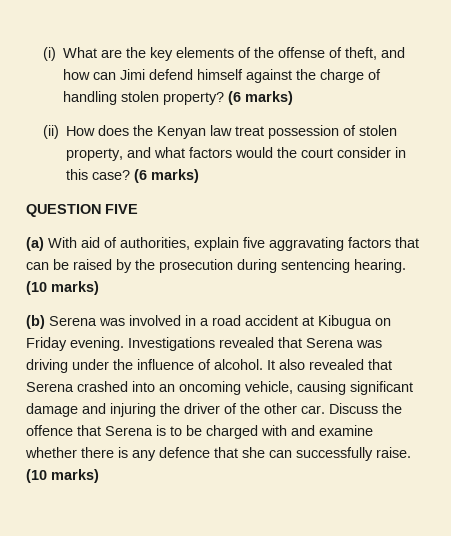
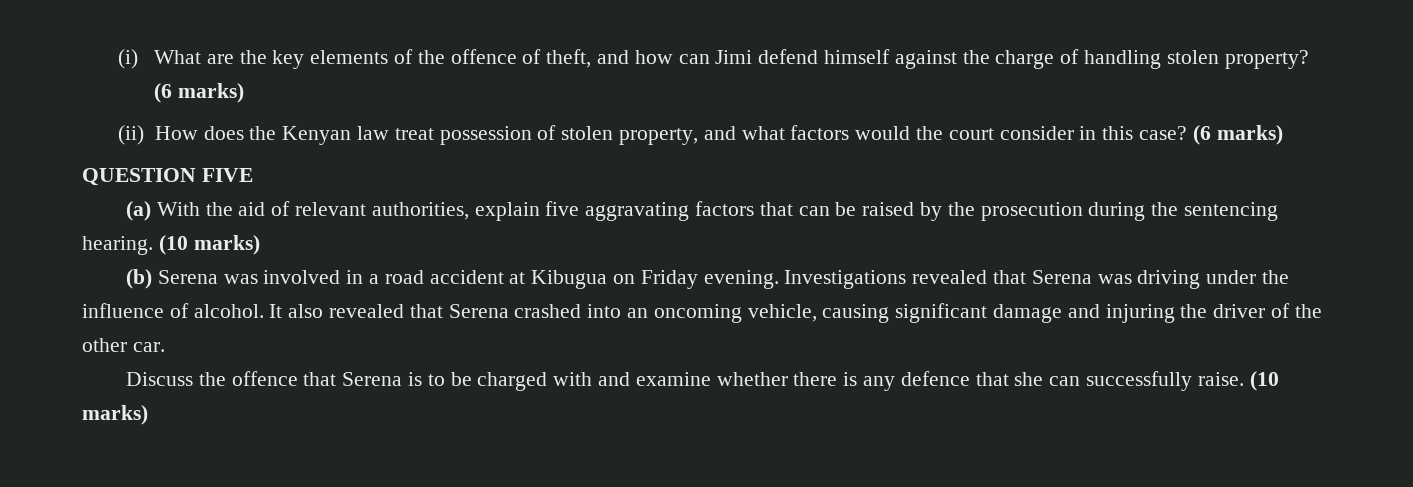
- (i) What are the key elements of the offense of theft, and how can Jimi defend himself against the charge of handling stolen property?
+ (i) What are the key elements of the offence of theft, and how can Jimi defend himself against the charge of handling stolen property?
- (a) With aid of authorities, explain five aggravating factors that can be raised by the prosecution during sentencing hearing.
+ (a) With the aid of relevant authorities, explain five aggravating factors that can be raised by the prosecution during the sentencing hearing.
- It also revealed that Serena crashed into an oncoming vehicle, causing significant damage and injuring the driver of the other car. Discuss the offence that Serena is to be charged with and examine whether there is any defence that she can successfully raise.
+ It also revealed that Serena crashed into an oncoming vehicle, causing significant damage and injuring the driver of the other car.
+ Discuss the offence that Serena is to be charged with and examine whether there is any defence that she can successfully raise.

